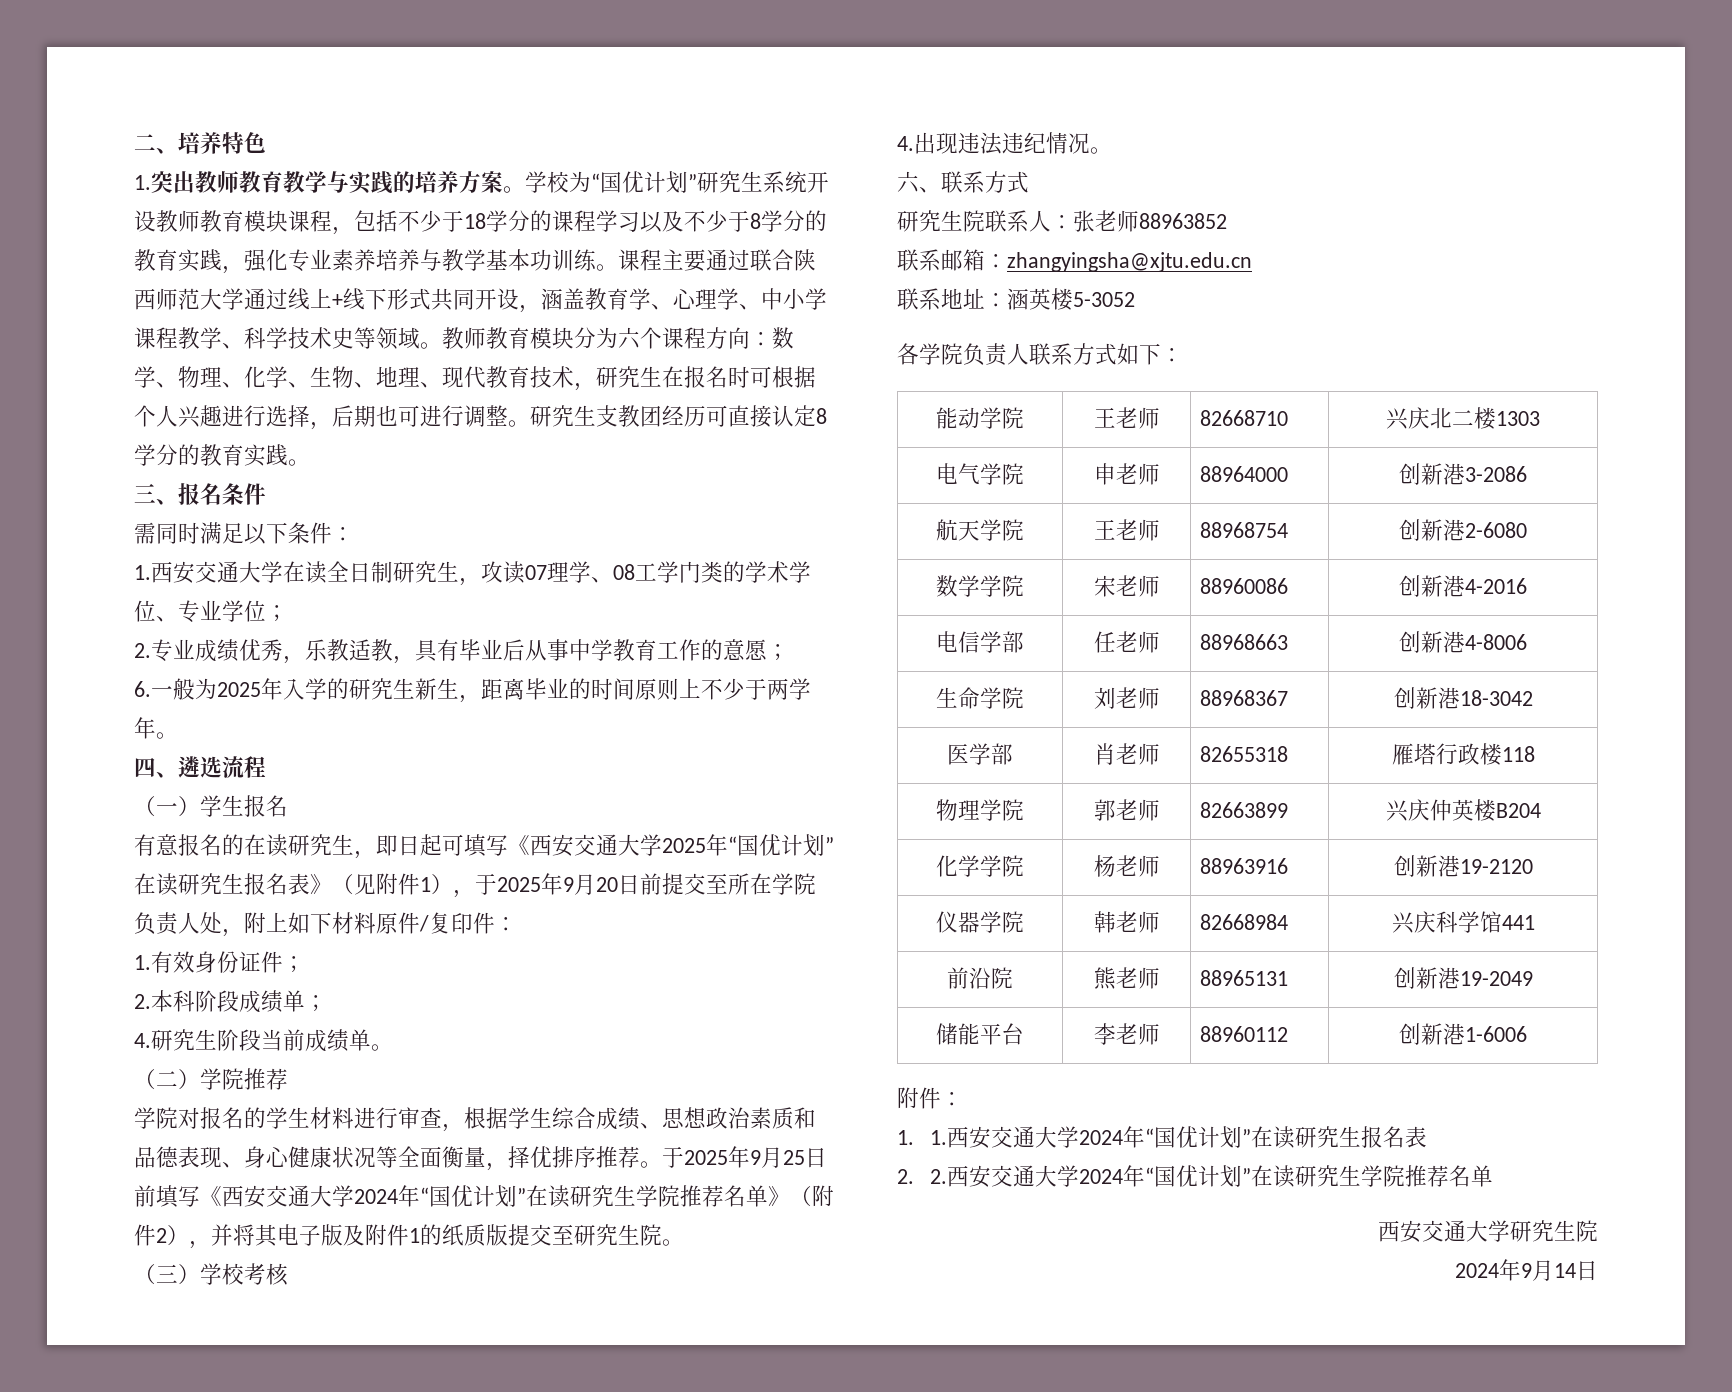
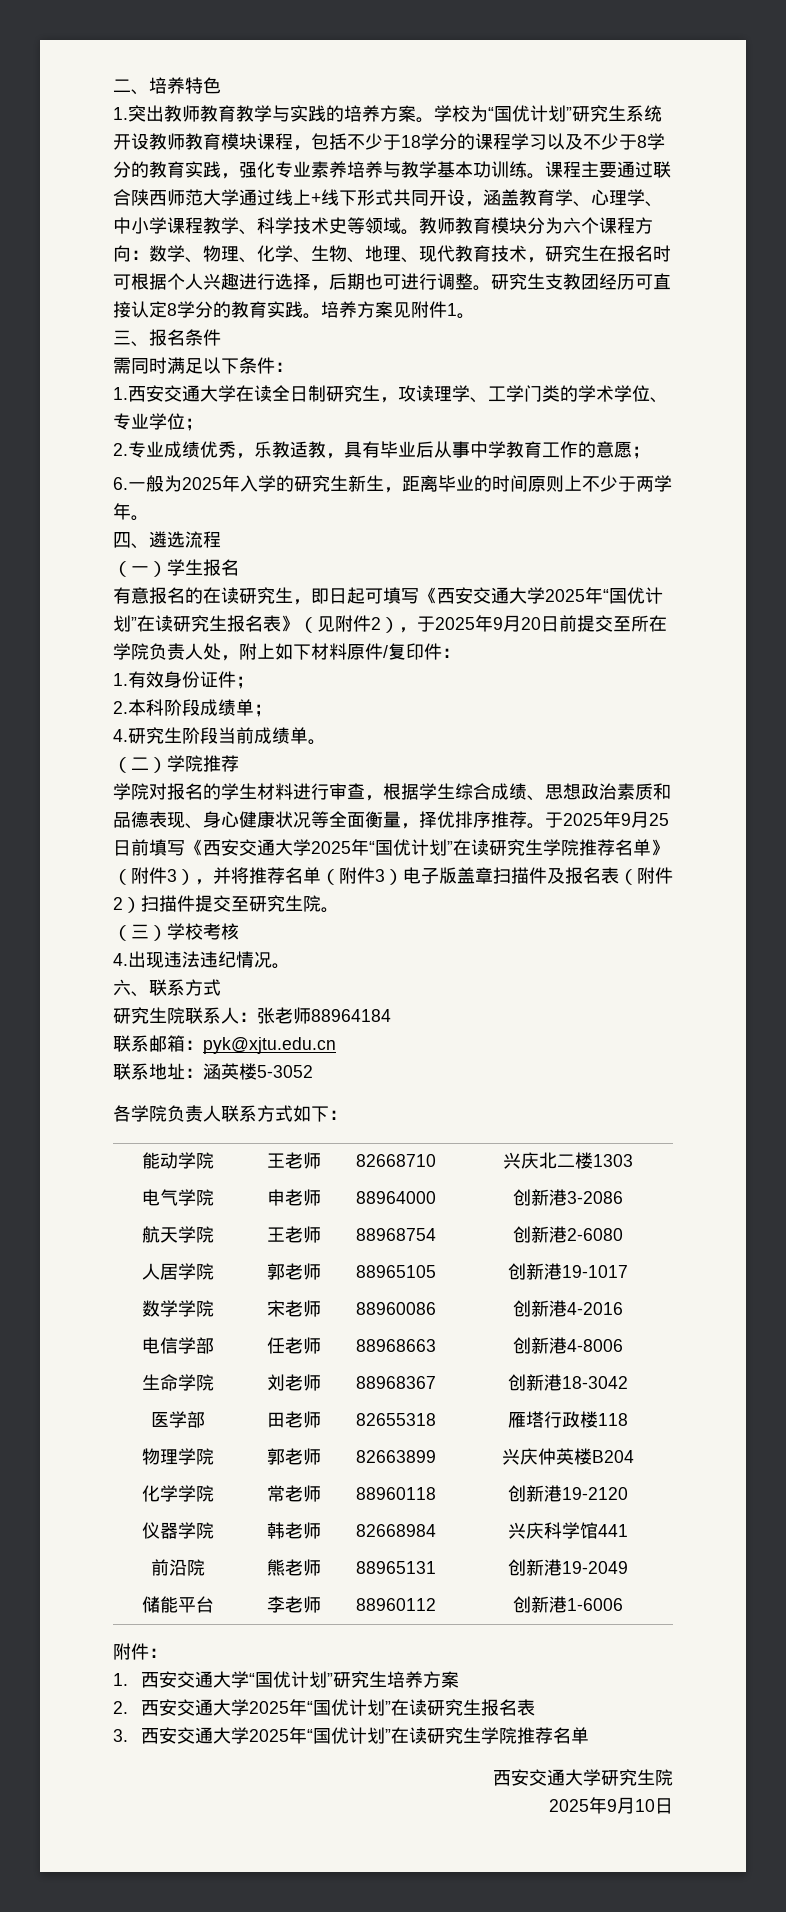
+ 培养方案见附件1。
- 1.西安交通大学在读全日制研究生，攻读07理学、08工学门类的学术学位、专业学位；
+ 1.西安交通大学在读全日制研究生，攻读理学、工学门类的学术学位、专业学位；
- 有意报名的在读研究生，即日起可填写《西安交通大学2025年“国优计划”在读研究生报名表》（见附件1），于2025年9月20日前提交至所在学院负责人处，附上如下材料原件/复印件：
+ 有意报名的在读研究生，即日起可填写《西安交通大学2025年“国优计划”在读研究生报名表》（见附件2），于2025年9月20日前提交至所在学院负责人处，附上如下材料原件/复印件：
- 于2025年9月25日前填写《西安交通大学2024年“国优计划”在读研究生学院推荐名单》（附件2），并将其电子版及附件1的纸质版提交至研究生院。
+ 于2025年9月25日前填写《西安交通大学2025年“国优计划”在读研究生学院推荐名单》（附件3），并将推荐名单（附件3）电子版盖章扫描件及报名表（附件2）扫描件提交至研究生院。
- 研究生院联系人：张老师88963852
+ 研究生院联系人：张老师88964184
- 联系邮箱：zhangyingsha@xjtu.edu.cn
+ 联系邮箱：pyk@xjtu.edu.cn
+ 人居学院 | 郭老师 | 88965105 | 创新港19-1017
- 医学部 | 肖老师 | 82655318 | 雁塔行政楼118
+ 医学部 | 田老师 | 82655318 | 雁塔行政楼118
- 化学学院 | 杨老师 | 88963916 | 创新港19-2120
+ 化学学院 | 常老师 | 88960118 | 创新港19-2120
- 1. 1.西安交通大学2024年“国优计划”在读研究生报名表
+ 1.西安交通大学“国优计划”研究生培养方案
+ 2.西安交通大学2025年“国优计划”在读研究生报名表
- 2. 2.西安交通大学2024年“国优计划”在读研究生学院推荐名单
+ 3.西安交通大学2025年“国优计划”在读研究生学院推荐名单
- 2024年9月14日
+ 2025年9月10日

